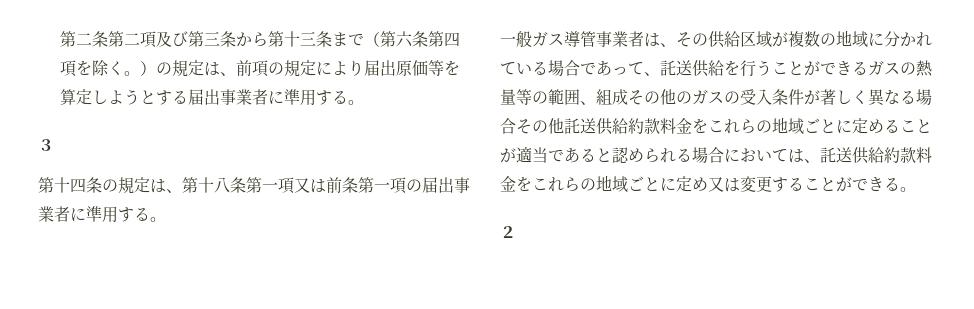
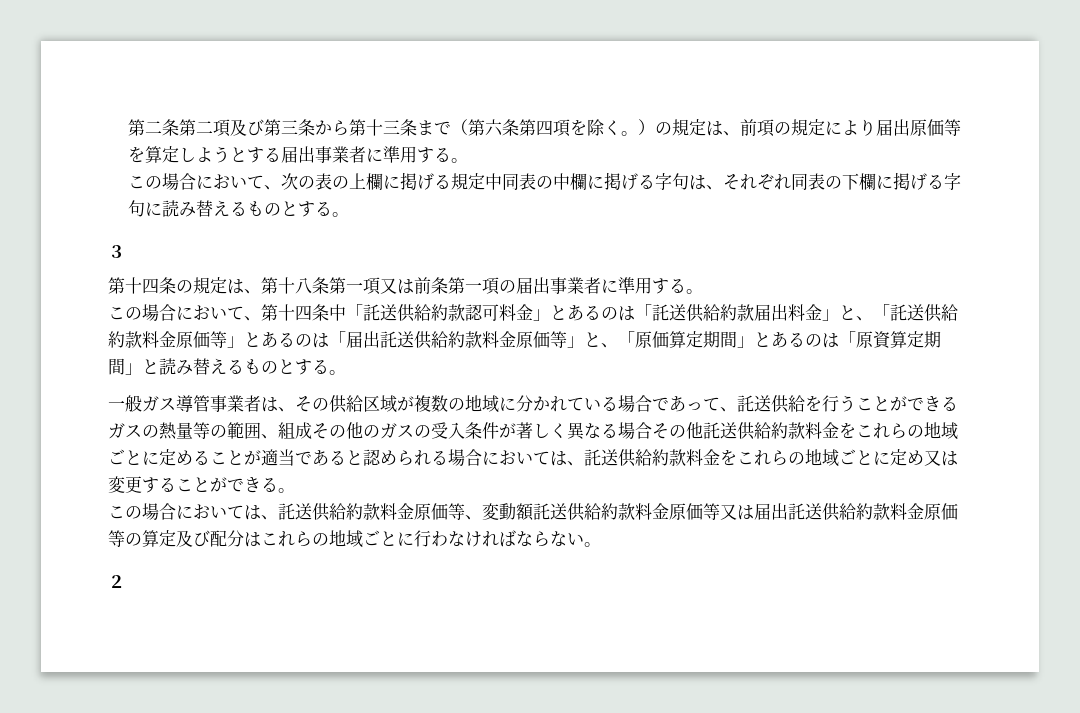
+ この場合において、次の表の上欄に掲げる規定中同表の中欄に掲げる字句は、それぞれ同表の下欄に掲げる字句に読み替えるものとする。
+ この場合において、第十四条中「託送供給約款認可料金」とあるのは「託送供給約款届出料金」と、「託送供給約款料金原価等」とあるのは「届出託送供給約款料金原価等」と、「原価算定期間」とあるのは「原資算定期間」と読み替えるものとする。
+ この場合においては、託送供給約款料金原価等、変動額託送供給約款料金原価等又は届出託送供給約款料金原価等の算定及び配分はこれらの地域ごとに行わなければならない。

